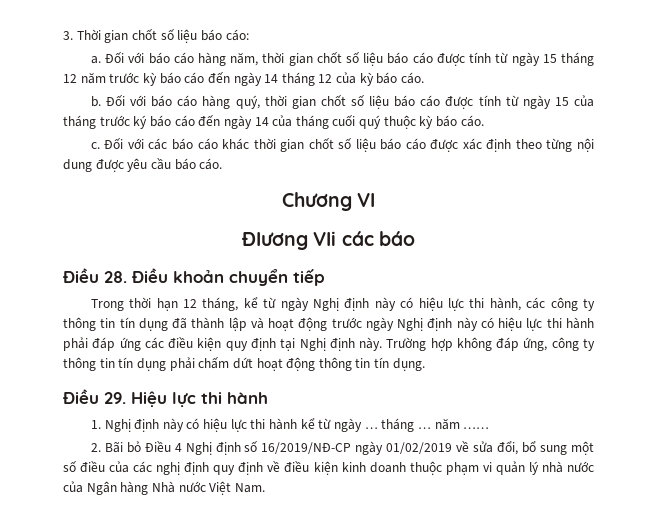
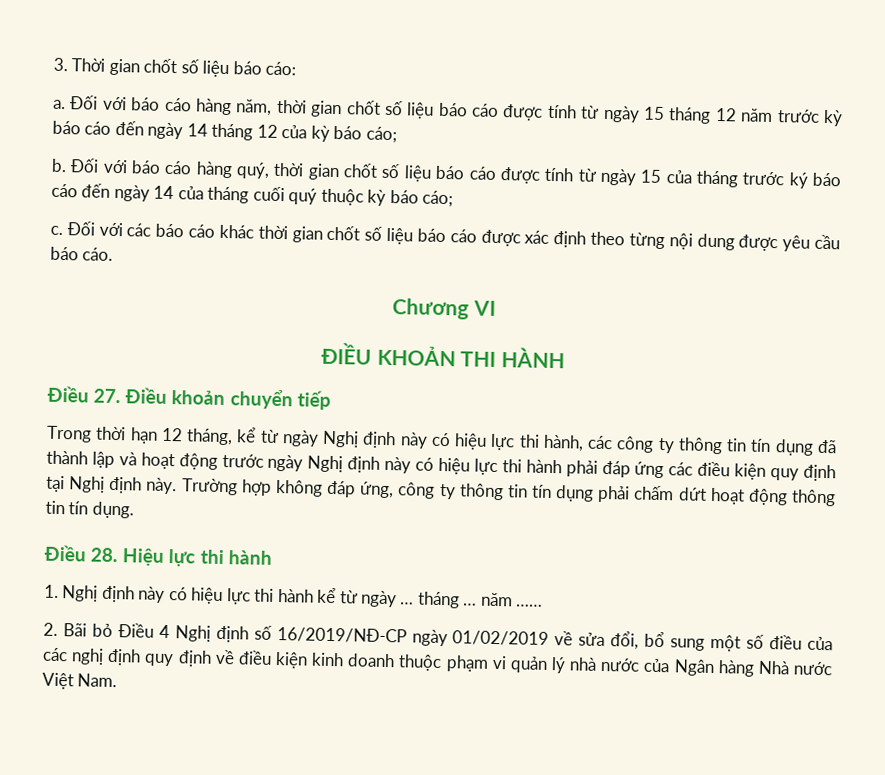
- Đối với báo cáo hàng năm, thời gian chốt số liệu báo cáo được tính từ ngày 15 tháng 12 năm trước kỳ báo cáo đến ngày 14 tháng 12 của kỳ báo cáo.
+ Đối với báo cáo hàng năm, thời gian chốt số liệu báo cáo được tính từ ngày 15 tháng 12 năm trước kỳ báo cáo đến ngày 14 tháng 12 của kỳ báo cáo;
- Đối với báo cáo hàng quý, thời gian chốt số liệu báo cáo được tính từ ngày 15 của tháng trước ký báo cáo đến ngày 14 của tháng cuối quý thuộc kỳ báo cáo.
+ Đối với báo cáo hàng quý, thời gian chốt số liệu báo cáo được tính từ ngày 15 của tháng trước ký báo cáo đến ngày 14 của tháng cuối quý thuộc kỳ báo cáo;
- ĐIương VIi các báo
- Điều 28. Điều khoản chuyển tiếp
+ ĐIỀU KHOẢN THI HÀNH
+ Điều 27. Điều khoản chuyển tiếp
- Điều 29. Hiệu lực thi hành
+ Điều 28. Hiệu lực thi hành

